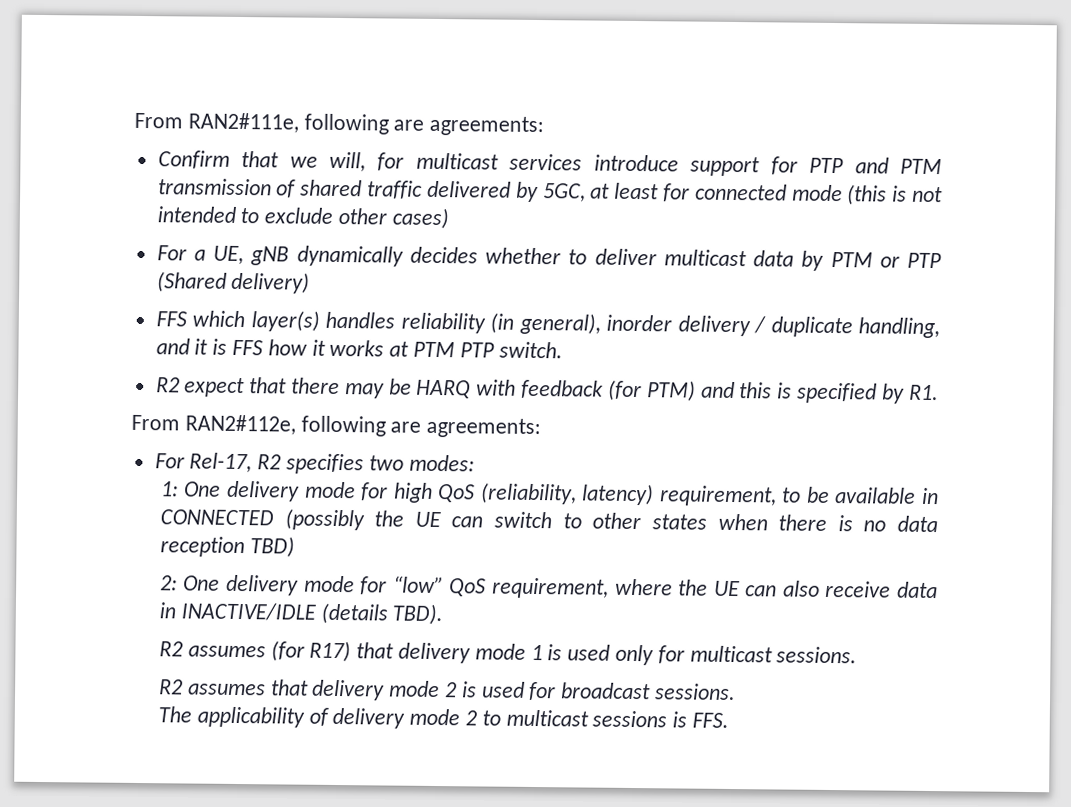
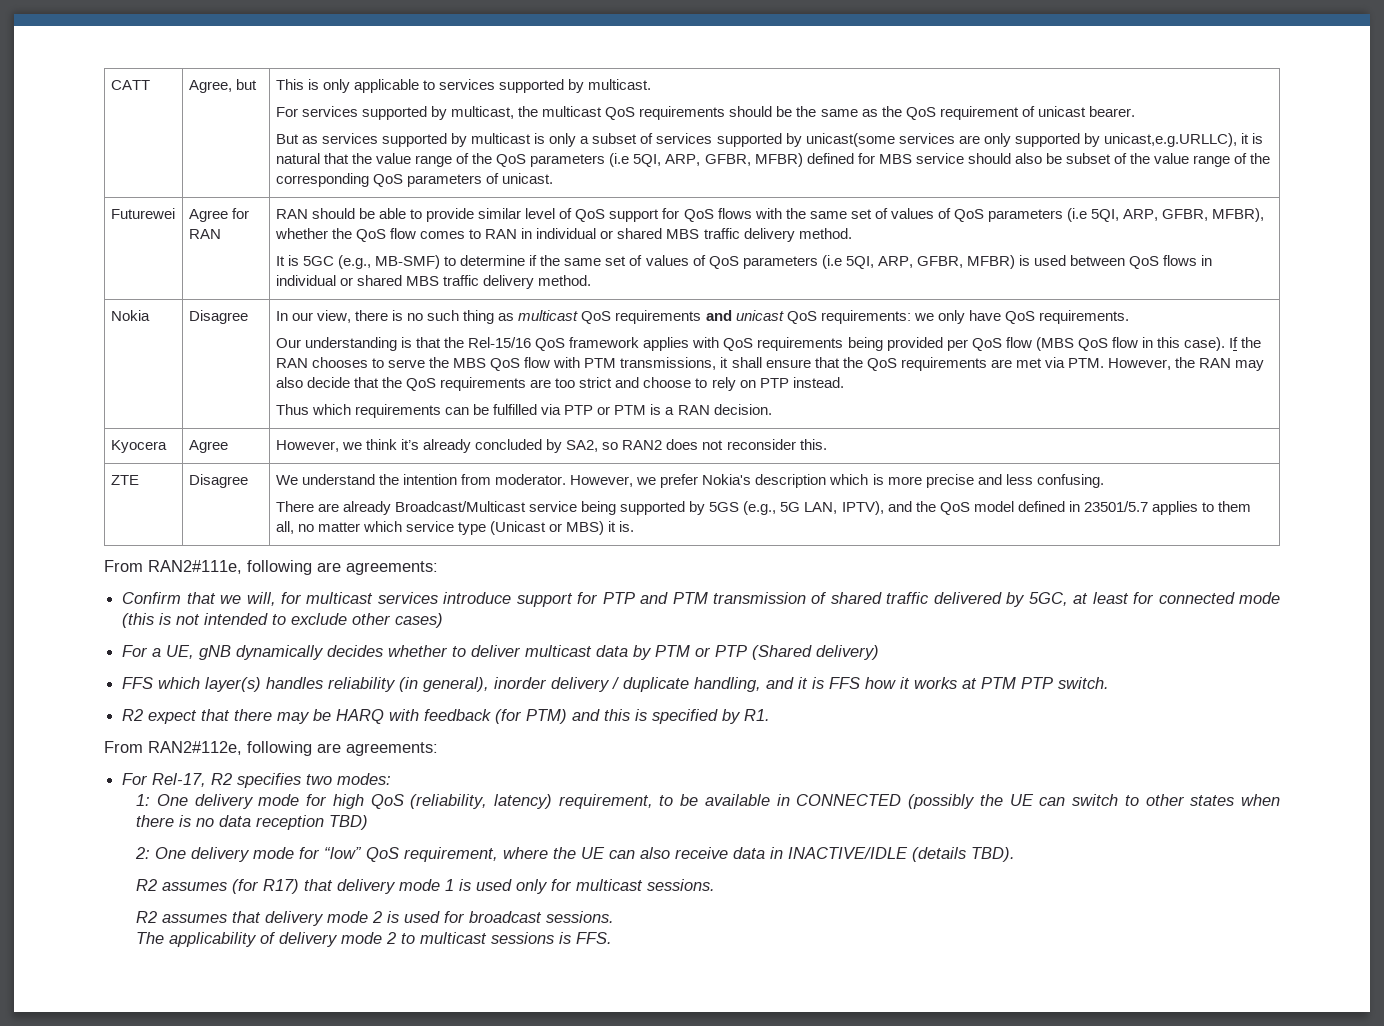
+ CATT | Agree, but | This is only applicable to services supported by multicast.
+ For services supported by multicast, the multicast QoS requirements should be the same as the QoS requirement of unicast bearer.
+ But as services supported by multicast is only a subset of services supported by unicast(some services are only supported by unicast,e.g.URLLC), it is natural that the value range of the QoS parameters (i.e 5QI, ARP, GFBR, MFBR) defined for MBS service should also be subset of the value range of the corresponding QoS parameters of unicast.
+ Futurewei | Agree for RAN | RAN should be able to provide similar level of QoS support for QoS flows with the same set of values of QoS parameters (i.e 5QI, ARP, GFBR, MFBR), whether the QoS flow comes to RAN in individual or shared MBS traffic delivery method.
+ It is 5GC (e.g., MB-SMF) to determine if the same set of values of QoS parameters (i.e 5QI, ARP, GFBR, MFBR) is used between QoS flows in individual or shared MBS traffic delivery method.
+ Nokia | Disagree | In our view, there is no such thing as multicast QoS requirements and unicast QoS requirements: we only have QoS requirements.
+ Our understanding is that the Rel-15/16 QoS framework applies with QoS requirements being provided per QoS flow (MBS QoS flow in this case). If the RAN chooses to serve the MBS QoS flow with PTM transmissions, it shall ensure that the QoS requirements are met via PTM. However, the RAN may also decide that the QoS requirements are too strict and choose to rely on PTP instead.
+ Thus which requirements can be fulfilled via PTP or PTM is a RAN decision.
+ Kyocera | Agree | However, we think it’s already concluded by SA2, so RAN2 does not reconsider this.
+ ZTE | Disagree | We understand the intention from moderator. However, we prefer Nokia's description which is more precise and less confusing.
+ There are already Broadcast/Multicast service being supported by 5GS (e.g., 5G LAN, IPTV), and the QoS model defined in 23501/5.7 applies to them all, no matter which service type (Unicast or MBS) it is.

